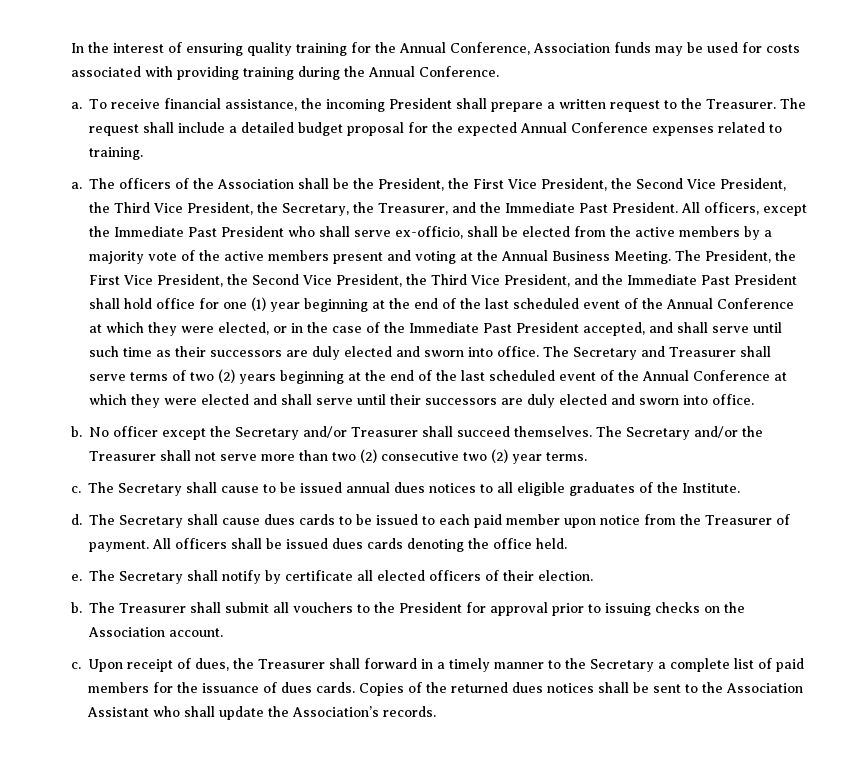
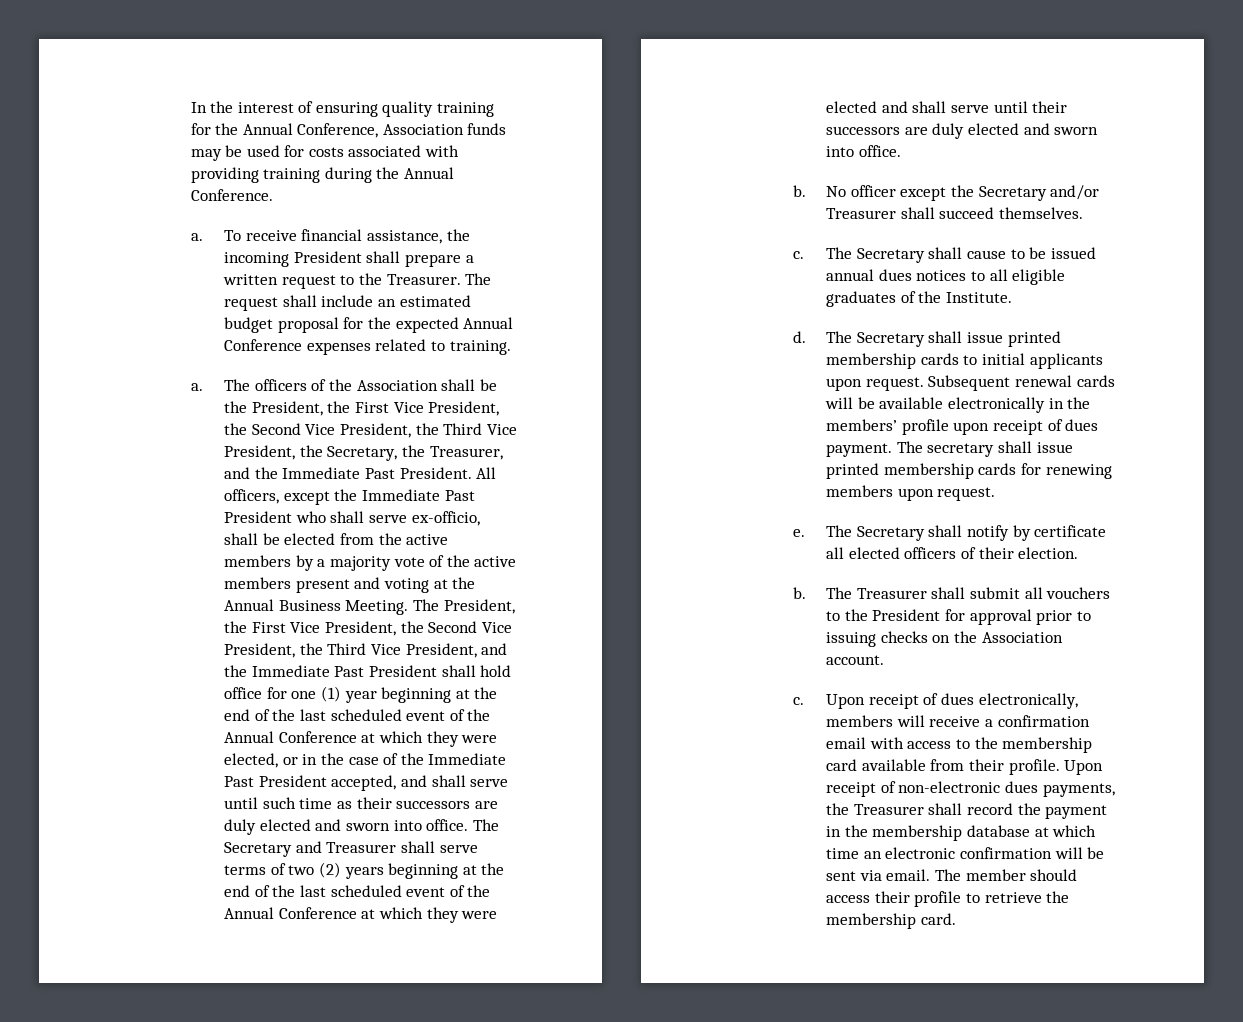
- The request shall include a detailed budget proposal for the expected Annual Conference expenses related to training.
+ The request shall include an estimated budget proposal for the expected Annual Conference expenses related to training.
- The Secretary and/or the Treasurer shall not serve more than two (2) consecutive two (2) year terms.
- The Secretary shall cause dues cards to be issued to each paid member upon notice from the Treasurer of payment. All officers shall be issued dues cards denoting the office held.
+ The Secretary shall issue printed membership cards to initial applicants upon request. Subsequent renewal cards will be available electronically in the members’ profile upon receipt of dues payment. The secretary shall issue printed membership cards for renewing members upon request.
- Upon receipt of dues, the Treasurer shall forward in a timely manner to the Secretary a complete list of paid members for the issuance of dues cards. Copies of the returned dues notices shall be sent to the Association Assistant who shall update the Association’s records.
+ Upon receipt of dues electronically, members will receive a confirmation email with access to the membership card available from their profile. Upon receipt of non-electronic dues payments, the Treasurer shall record the payment in the membership database at which time an electronic confirmation will be sent via email. The member should access their profile to retrieve the membership card.

